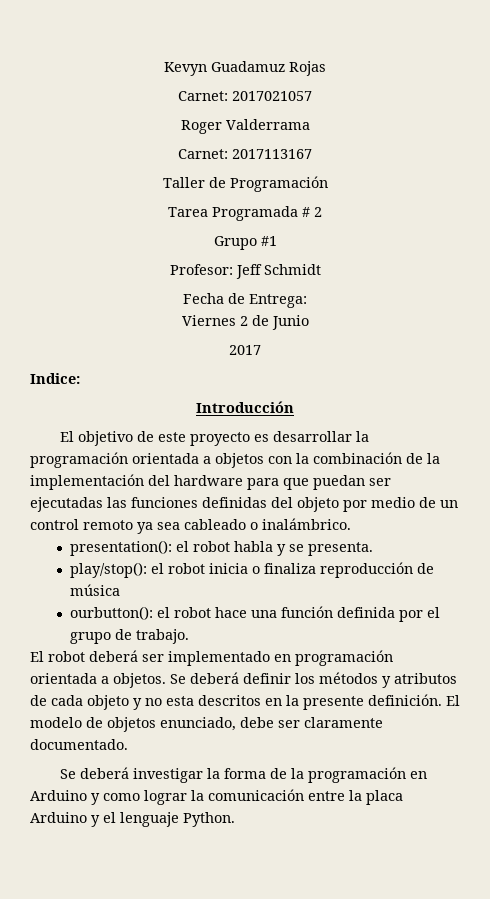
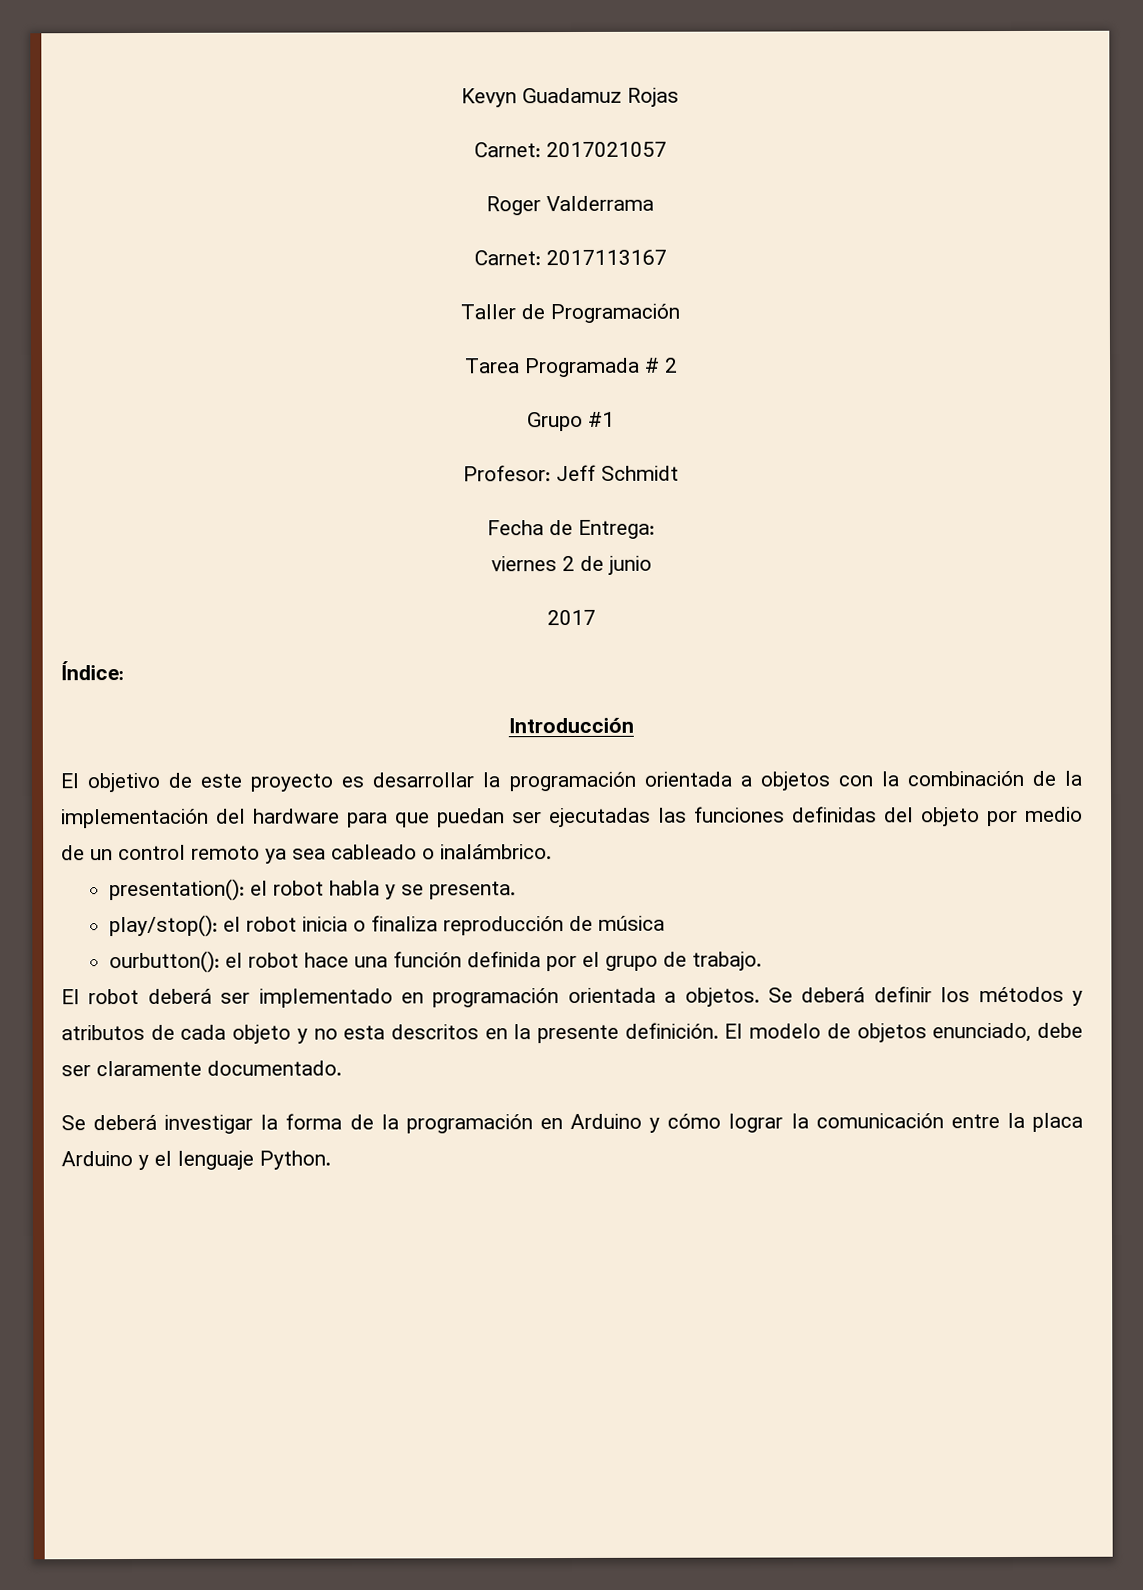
- Viernes 2 de Junio
+ viernes 2 de junio
- Indice:
+ Índice:
- Se deberá investigar la forma de la programación en Arduino y como lograr la comunicación entre la placa Arduino y el lenguaje Python.
+ Se deberá investigar la forma de la programación en Arduino y cómo lograr la comunicación entre la placa Arduino y el lenguaje Python.

